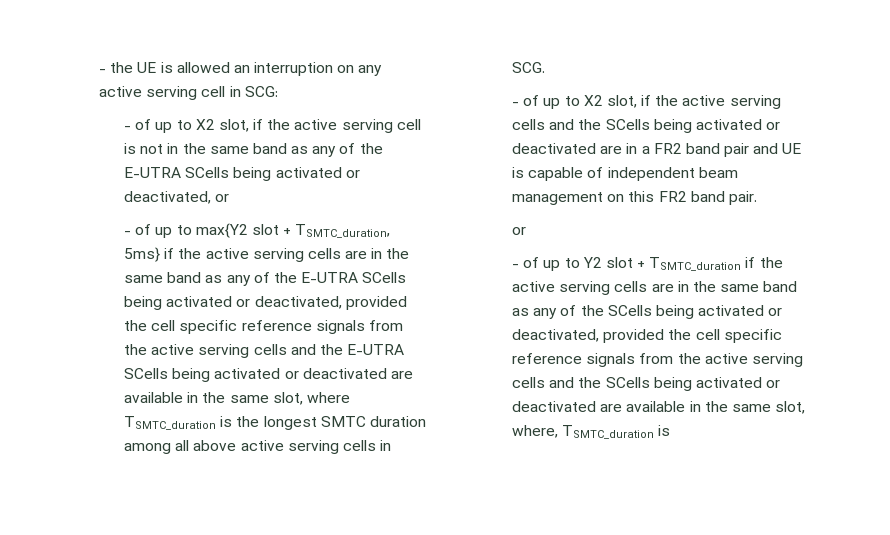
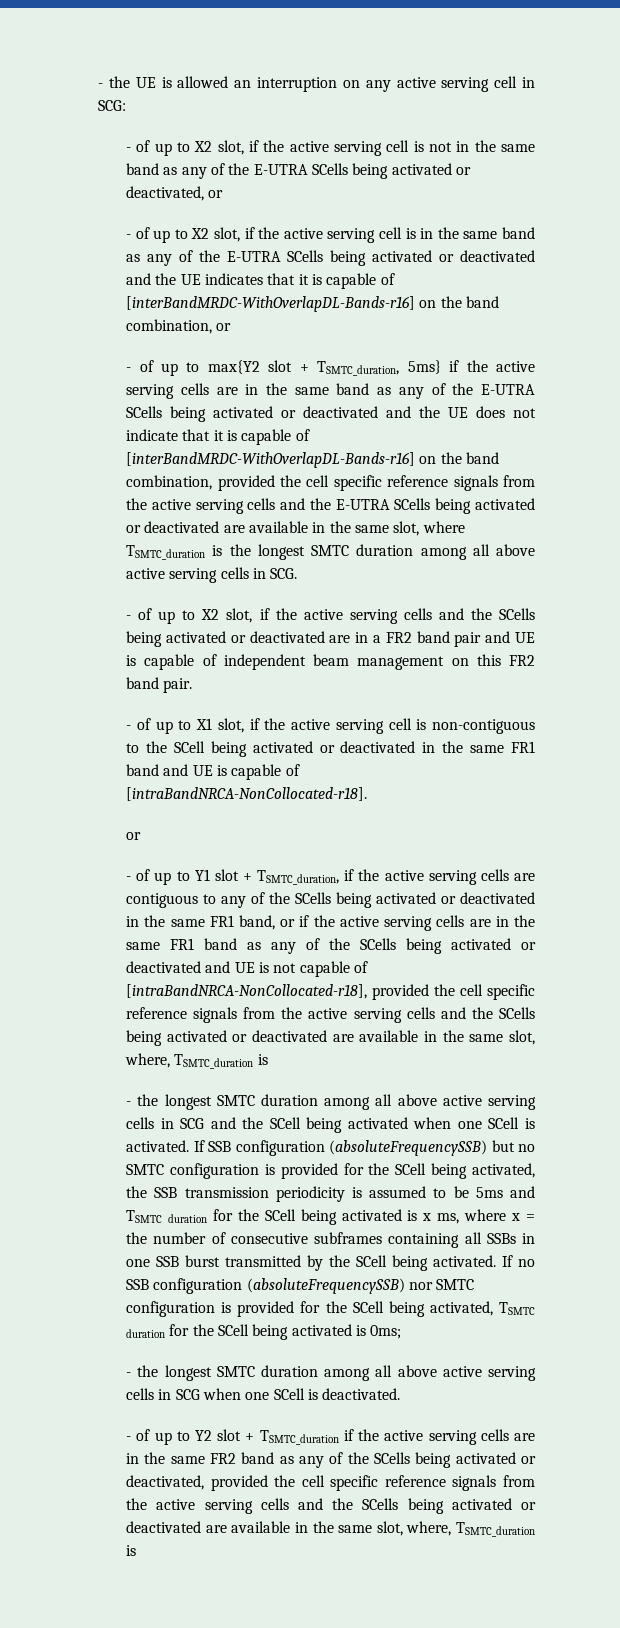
+ - of up to X2 slot, if the active serving cell is in the same band as any of the E-UTRA SCells being activated or deactivated and the UE indicates that it is capable of [interBandMRDC-WithOverlapDL-Bands-r16] on the band combination, or
- - of up to max{Y2 slot + TSMTC_duration, 5ms} if the active serving cells are in the same band as any of the E-UTRA SCells being activated or deactivated, provided the cell specific reference signals from the active serving cells and the E-UTRA SCells being activated or deactivated are available in the same slot, where TSMTC_duration is the longest SMTC duration among all above active serving cells in SCG.
+ - of up to max{Y2 slot + TSMTC_duration, 5ms} if the active serving cells are in the same band as any of the E-UTRA SCells being activated or deactivated and the UE does not indicate that it is capable of [interBandMRDC-WithOverlapDL-Bands-r16] on the band combination, provided the cell specific reference signals from the active serving cells and the E-UTRA SCells being activated or deactivated are available in the same slot, where TSMTC_duration is the longest SMTC duration among all above active serving cells in SCG.
  - of up to X2 slot, if the active serving cells and the SCells being activated or deactivated are in a FR2 band pair and UE is capable of independent beam management on this FR2 band pair.
+ - of up to X1 slot, if the active serving cell is non-contiguous to the SCell being activated or deactivated in the same FR1 band and UE is capable of [intraBandNRCA-NonCollocated-r18].
  or
+ - of up to Y1 slot + TSMTC_duration, if the active serving cells are contiguous to any of the SCells being activated or deactivated in the same FR1 band, or if the active serving cells are in the same FR1 band as any of the SCells being activated or deactivated and UE is not capable of [intraBandNRCA-NonCollocated-r18], provided the cell specific reference signals from the active serving cells and the SCells being activated or deactivated are available in the same slot, where, TSMTC_duration is
+ - the longest SMTC duration among all above active serving cells in SCG and the SCell being activated when one SCell is activated. If SSB configuration (absoluteFrequencySSB) but no SMTC configuration is provided for the SCell being activated, the SSB transmission periodicity is assumed to be 5ms and TSMTC duration for the SCell being activated is x ms, where x = the number of consecutive subframes containing all SSBs in one SSB burst transmitted by the SCell being activated. If no SSB configuration (absoluteFrequencySSB) nor SMTC configuration is provided for the SCell being activated, TSMTC duration for the SCell being activated is 0ms;
+ - the longest SMTC duration among all above active serving cells in SCG when one SCell is deactivated.
- - of up to Y2 slot + TSMTC_duration if the active serving cells are in the same band as any of the SCells being activated or deactivated, provided the cell specific reference signals from the active serving cells and the SCells being activated or deactivated are available in the same slot, where, TSMTC_duration is
+ - of up to Y2 slot + TSMTC_duration if the active serving cells are in the same FR2 band as any of the SCells being activated or deactivated, provided the cell specific reference signals from the active serving cells and the SCells being activated or deactivated are available in the same slot, where, TSMTC_duration is

